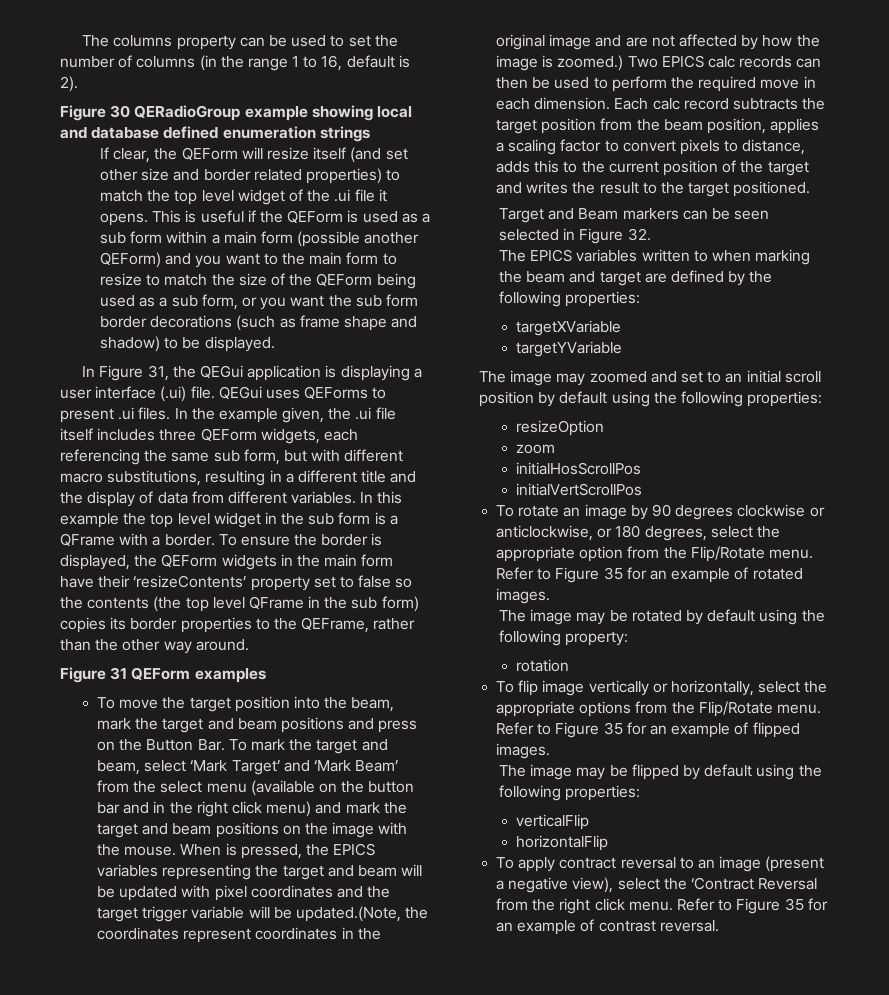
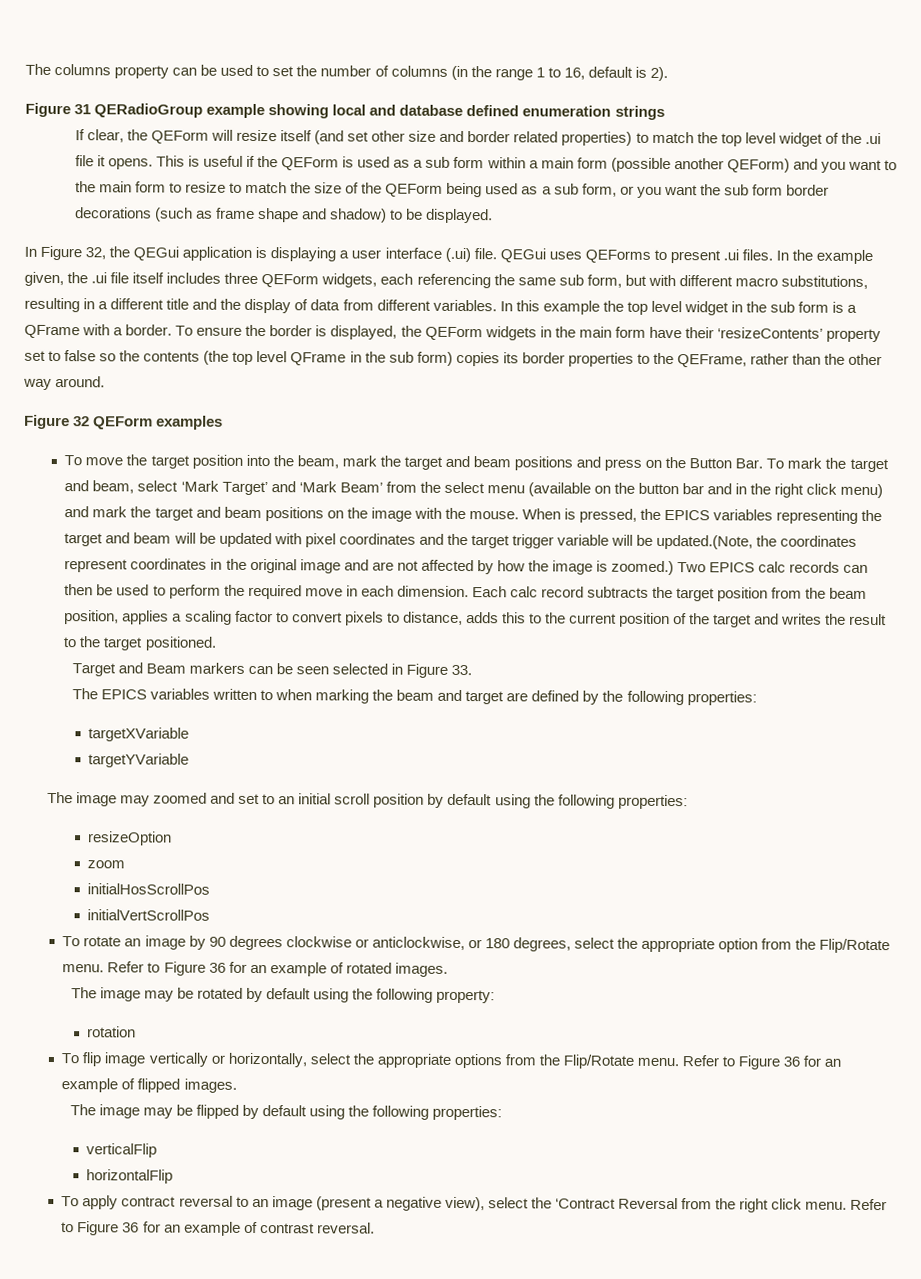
- Figure 30 QERadioGroup example showing local and database defined enumeration strings
+ Figure 31 QERadioGroup example showing local and database defined enumeration strings
- In Figure 31, the QEGui application is displaying a user interface (.ui) file.
+ In Figure 32, the QEGui application is displaying a user interface (.ui) file.
- Figure 31 QEForm examples
+ Figure 32 QEForm examples
- Target and Beam markers can be seen selected in Figure 32.
+ Target and Beam markers can be seen selected in Figure 33.
- Refer to Figure 35 for an example of rotated images.
+ Refer to Figure 36 for an example of rotated images.
- Refer to Figure 35 for an example of flipped images.
+ Refer to Figure 36 for an example of flipped images.
- Refer to Figure 35 for an example of contrast reversal.
+ Refer to Figure 36 for an example of contrast reversal.

